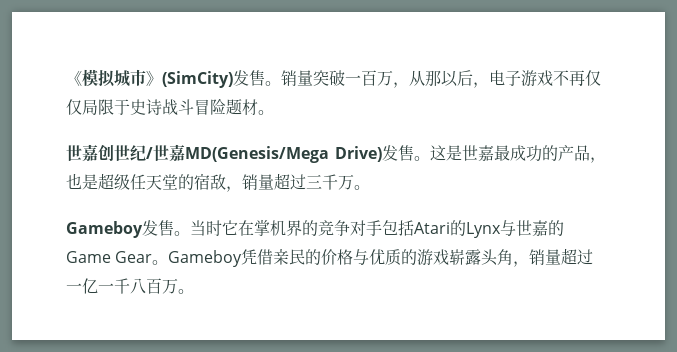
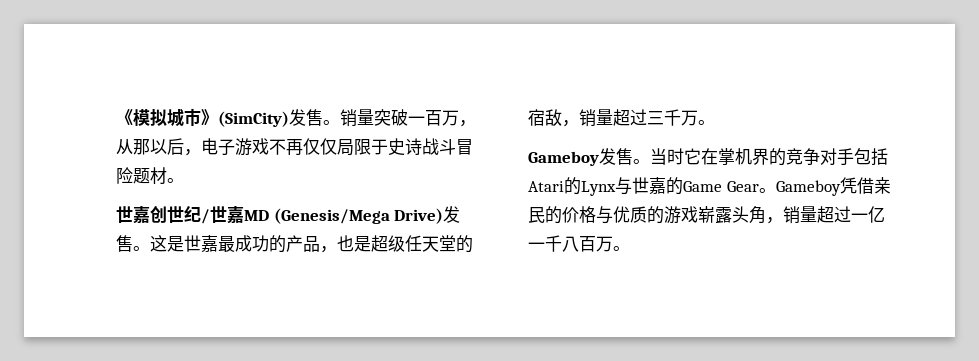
- 世嘉创世纪/世嘉MD(Genesis/Mega Drive)发售。
+ 世嘉创世纪/世嘉MD (Genesis/Mega Drive)发售。

